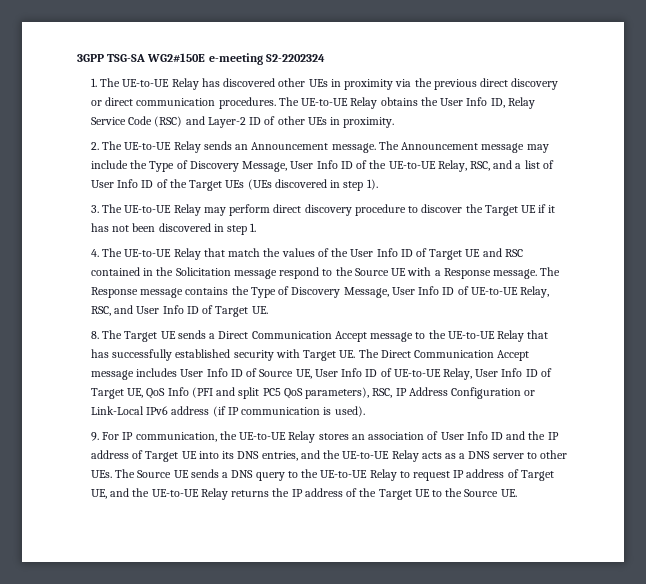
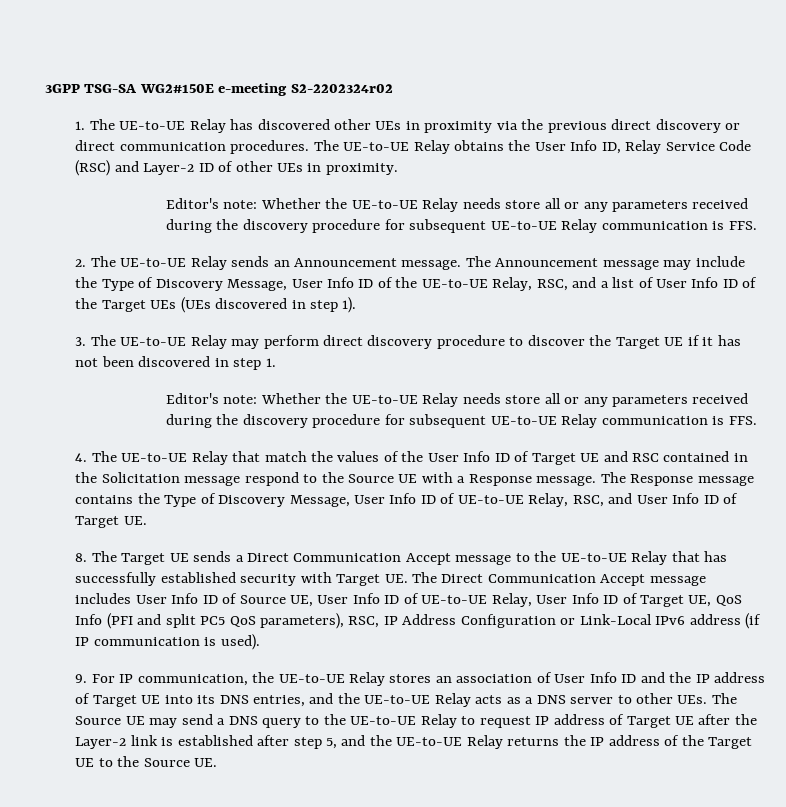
- 3GPP TSG-SA WG2#150E e-meeting S2-2202324
+ 3GPP TSG-SA WG2#150E e-meeting S2-2202324r02
  The UE-to-UE Relay obtains the User Info ID, Relay Service Code (RSC) and Layer-2 ID of other UEs in proximity.
+ Editor's note: Whether the UE-to-UE Relay needs store all or any parameters received during the discovery procedure for subsequent UE-to-UE Relay communication is FFS.
  3. The UE-to-UE Relay may perform direct discovery procedure to discover the Target UE if it has not been discovered in step 1.
+ Editor's note: Whether the UE-to-UE Relay needs store all or any parameters received during the discovery procedure for subsequent UE-to-UE Relay communication is FFS.
- 9. For IP communication, the UE-to-UE Relay stores an association of User Info ID and the IP address of Target UE into its DNS entries, and the UE-to-UE Relay acts as a DNS server to other UEs. The Source UE sends a DNS query to the UE-to-UE Relay to request IP address of Target UE, and the UE-to-UE Relay returns the IP address of the Target UE to the Source UE.
+ 9. For IP communication, the UE-to-UE Relay stores an association of User Info ID and the IP address of Target UE into its DNS entries, and the UE-to-UE Relay acts as a DNS server to other UEs. The Source UE may send a DNS query to the UE-to-UE Relay to request IP address of Target UE after the Layer-2 link is established after step 5, and the UE-to-UE Relay returns the IP address of the Target UE to the Source UE.

